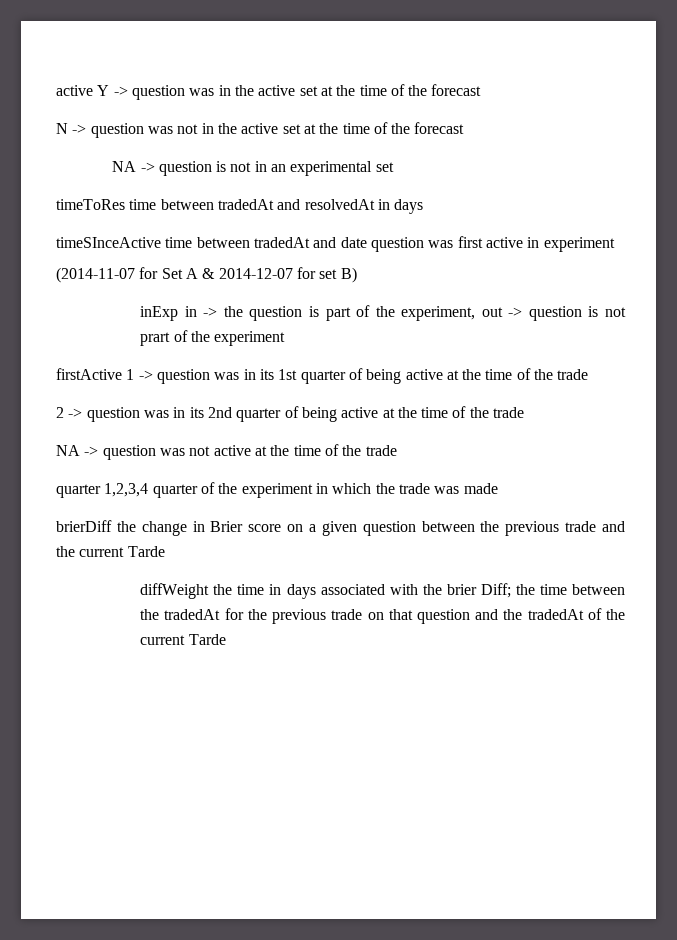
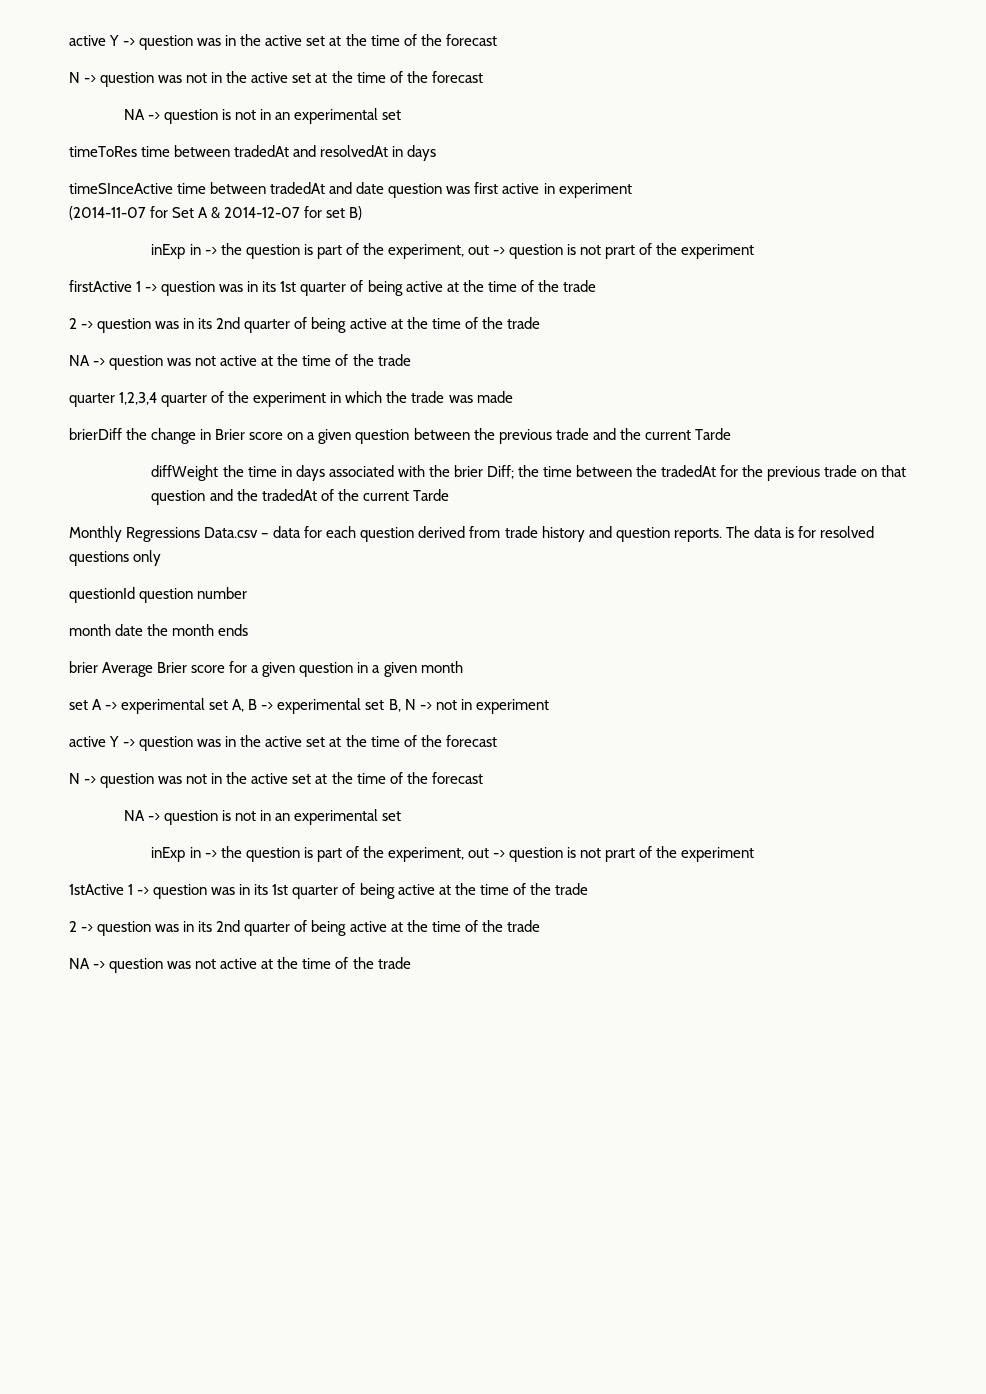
+ Monthly Regressions Data.csv – data for each question derived from trade history and question reports. The data is for resolved questions only
+ questionId question number
+ month date the month ends
+ brier Average Brier score for a given question in a given month
+ set A -> experimental set A, B -> experimental set B, N -> not in experiment
+ active Y -> question was in the active set at the time of the forecast
+ N -> question was not in the active set at the time of the forecast
+ NA -> question is not in an experimental set
+ inExp in -> the question is part of the experiment, out -> question is not prart of the experiment
+ 1stActive 1 -> question was in its 1st quarter of being active at the time of the trade
+ 2 -> question was in its 2nd quarter of being active at the time of the trade
+ NA -> question was not active at the time of the trade

